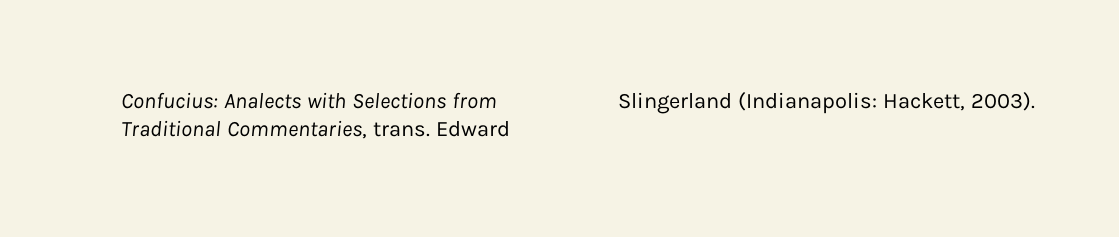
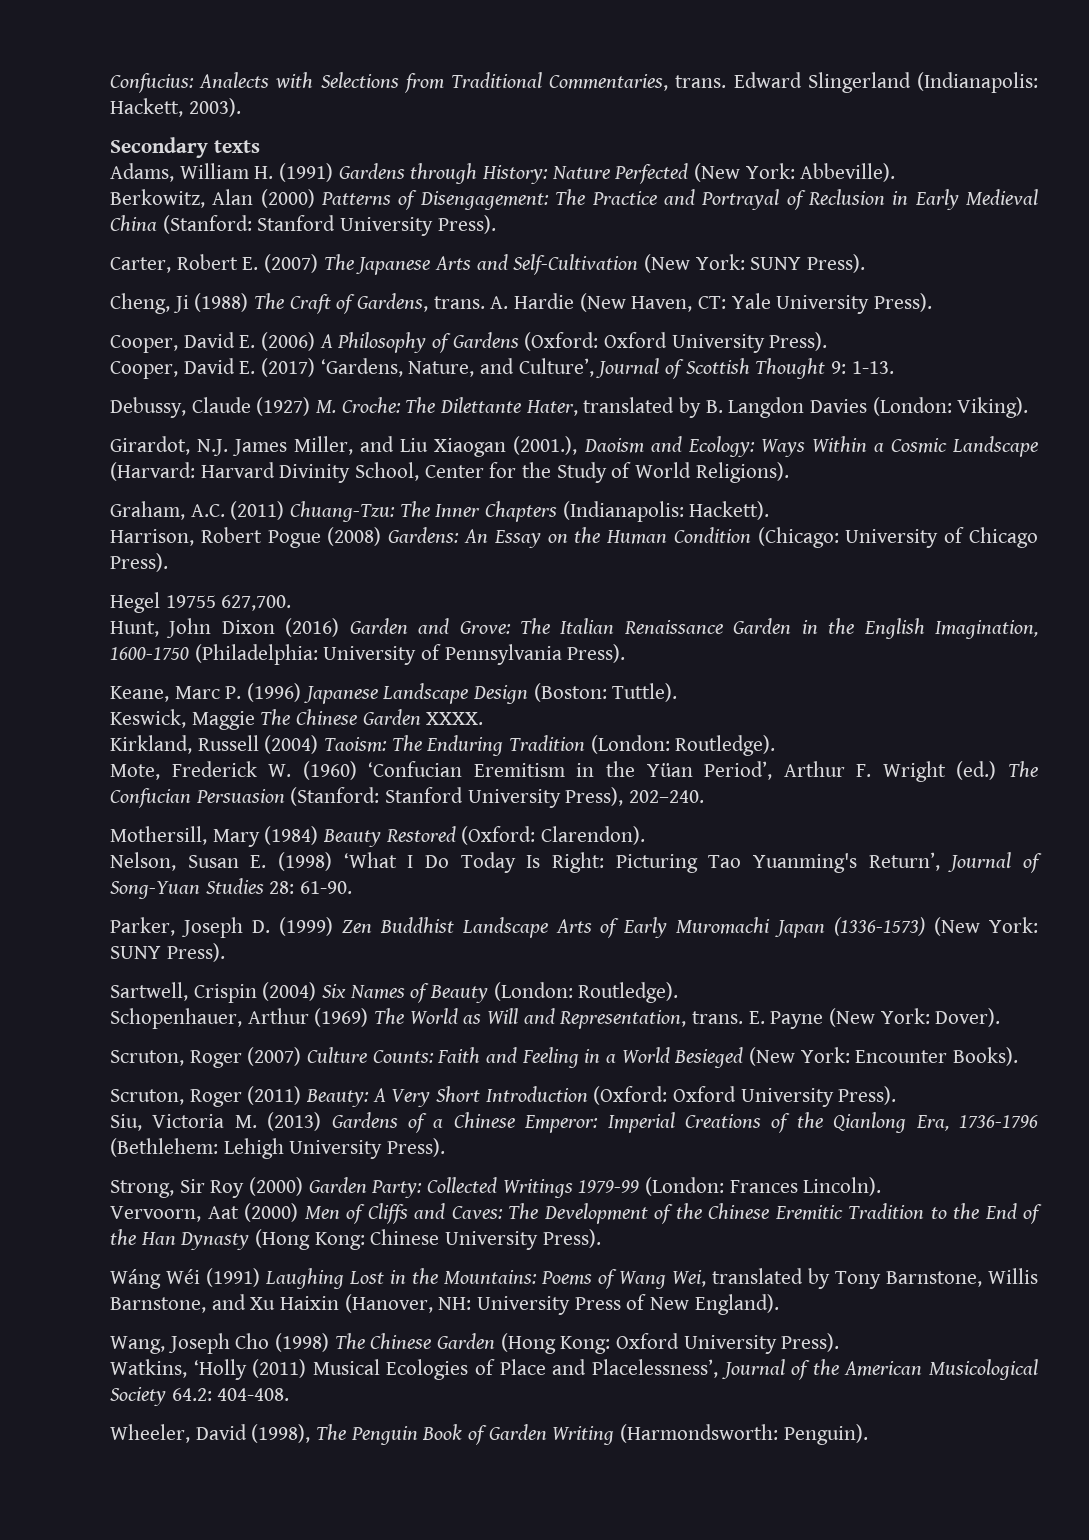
+ Secondary texts
+ Adams, William H. (1991) Gardens through History: Nature Perfected (New York: Abbeville).
+ Berkowitz, Alan (2000) Patterns of Disengagement: The Practice and Portrayal of Reclusion in Early Medieval China (Stanford: Stanford University Press).
+ Carter, Robert E. (2007) The Japanese Arts and Self-Cultivation (New York: SUNY Press).
+ Cheng, Ji (1988) The Craft of Gardens, trans. A. Hardie (New Haven, CT: Yale University Press).
+ Cooper, David E. (2006) A Philosophy of Gardens (Oxford: Oxford University Press).
+ Cooper, David E. (2017) ‘Gardens, Nature, and Culture’, Journal of Scottish Thought 9: 1-13.
+ Debussy, Claude (1927) M. Croche: The Dilettante Hater, translated by B. Langdon Davies (London: Viking).
+ Girardot, N.J. James Miller, and Liu Xiaogan (2001.), Daoism and Ecology: Ways Within a Cosmic Landscape (Harvard: Harvard Divinity School, Center for the Study of World Religions).
+ Graham, A.C. (2011) Chuang-Tzu: The Inner Chapters (Indianapolis: Hackett).
+ Harrison, Robert Pogue (2008) Gardens: An Essay on the Human Condition (Chicago: University of Chicago Press).
+ Hegel 19755 627,700.
+ Hunt, John Dixon (2016) Garden and Grove: The Italian Renaissance Garden in the English Imagination, 1600-1750 (Philadelphia: University of Pennsylvania Press).
+ Keane, Marc P. (1996) Japanese Landscape Design (Boston: Tuttle).
+ Keswick, Maggie The Chinese Garden XXXX.
+ Kirkland, Russell (2004) Taoism: The Enduring Tradition (London: Routledge).
+ Mote, Frederick W. (1960) ‘Confucian Eremitism in the Yüan Period’, Arthur F. Wright (ed.) The Confucian Persuasion (Stanford: Stanford University Press), 202–240.
+ Mothersill, Mary (1984) Beauty Restored (Oxford: Clarendon).
+ Nelson, Susan E. (1998) ‘What I Do Today Is Right: Picturing Tao Yuanming's Return’, Journal of Song-Yuan Studies 28: 61-90.
+ Parker, Joseph D. (1999) Zen Buddhist Landscape Arts of Early Muromachi Japan (1336-1573) (New York: SUNY Press).
+ Sartwell, Crispin (2004) Six Names of Beauty (London: Routledge).
+ Schopenhauer, Arthur (1969) The World as Will and Representation, trans. E. Payne (New York: Dover).
+ Scruton, Roger (2007) Culture Counts: Faith and Feeling in a World Besieged (New York: Encounter Books).
+ Scruton, Roger (2011) Beauty: A Very Short Introduction (Oxford: Oxford University Press).
+ Siu, Victoria M. (2013) Gardens of a Chinese Emperor: Imperial Creations of the Qianlong Era, 1736-1796 (Bethlehem: Lehigh University Press).
+ Strong, Sir Roy (2000) Garden Party: Collected Writings 1979-99 (London: Frances Lincoln).
+ Vervoorn, Aat (2000) Men of Cliffs and Caves: The Development of the Chinese Eremitic Tradition to the End of the Han Dynasty (Hong Kong: Chinese University Press).
+ Wáng Wéi (1991) Laughing Lost in the Mountains: Poems of Wang Wei, translated by Tony Barnstone, Willis Barnstone, and Xu Haixin (Hanover, NH: University Press of New England).
+ Wang, Joseph Cho (1998) The Chinese Garden (Hong Kong: Oxford University Press).
+ Watkins, ‘Holly (2011) Musical Ecologies of Place and Placelessness’, Journal of the American Musicological Society 64.2: 404-408.
+ Wheeler, David (1998), The Penguin Book of Garden Writing (Harmondsworth: Penguin).

